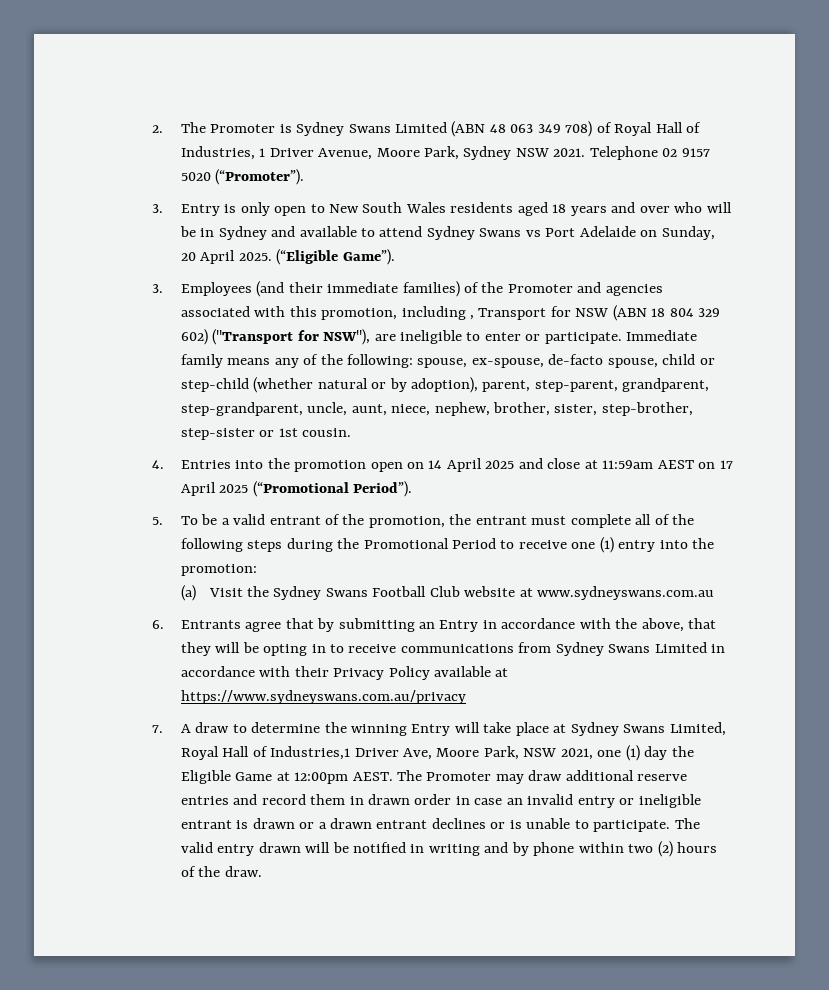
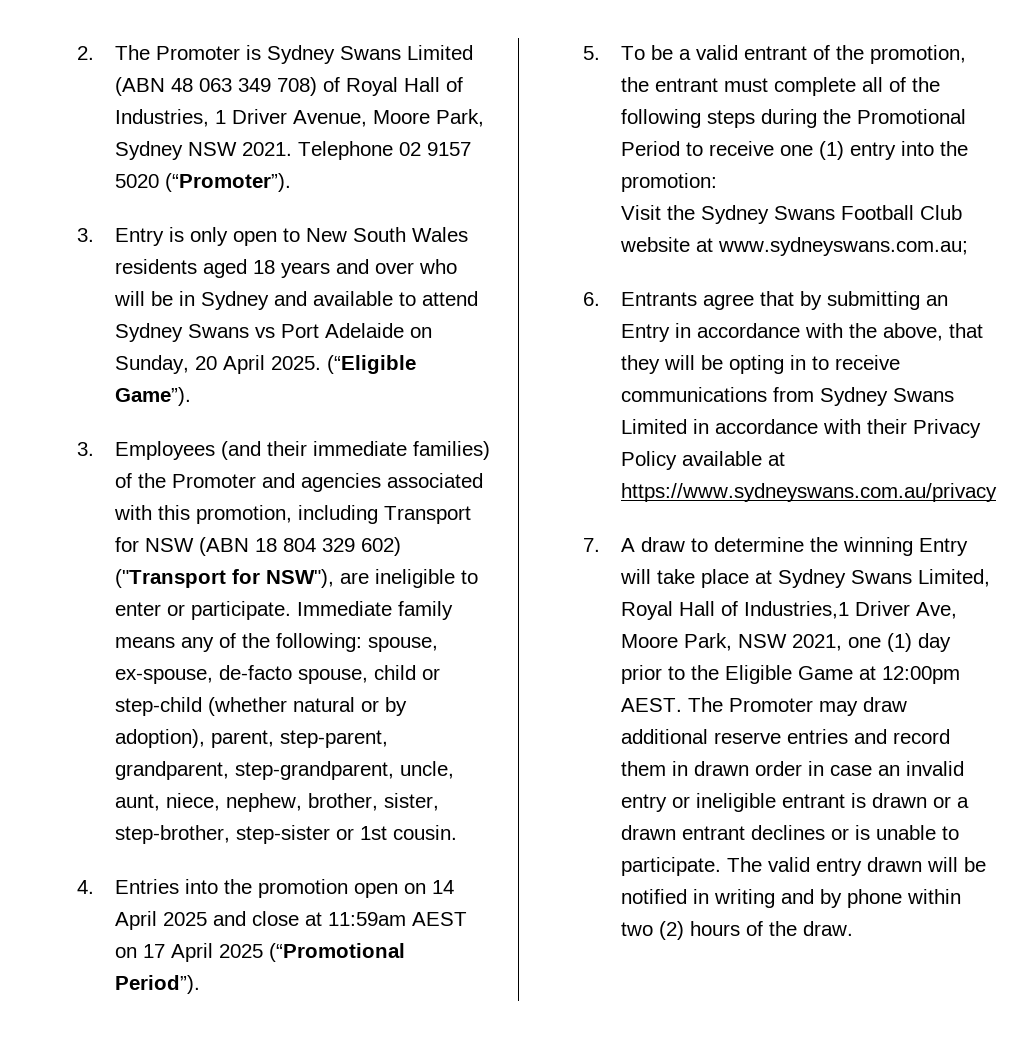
- 3. Employees (and their immediate families) of the Promoter and agencies associated with this promotion, including , Transport for NSW (ABN 18 804 329 602) ("Transport for NSW"), are ineligible to enter or participate.
+ 3. Employees (and their immediate families) of the Promoter and agencies associated with this promotion, including Transport for NSW (ABN 18 804 329 602) ("Transport for NSW"), are ineligible to enter or participate.
- (a) Visit the Sydney Swans Football Club website at www.sydneyswans.com.au
+ Visit the Sydney Swans Football Club website at www.sydneyswans.com.au;
- 7. A draw to determine the winning Entry will take place at Sydney Swans Limited, Royal Hall of Industries,1 Driver Ave, Moore Park, NSW 2021, one (1) day the Eligible Game at 12:00pm AEST.
+ 7. A draw to determine the winning Entry will take place at Sydney Swans Limited, Royal Hall of Industries,1 Driver Ave, Moore Park, NSW 2021, one (1) day prior to the Eligible Game at 12:00pm AEST.

